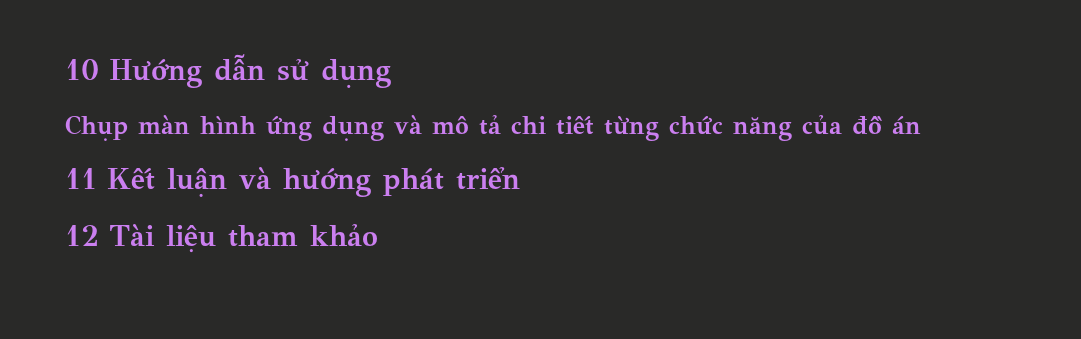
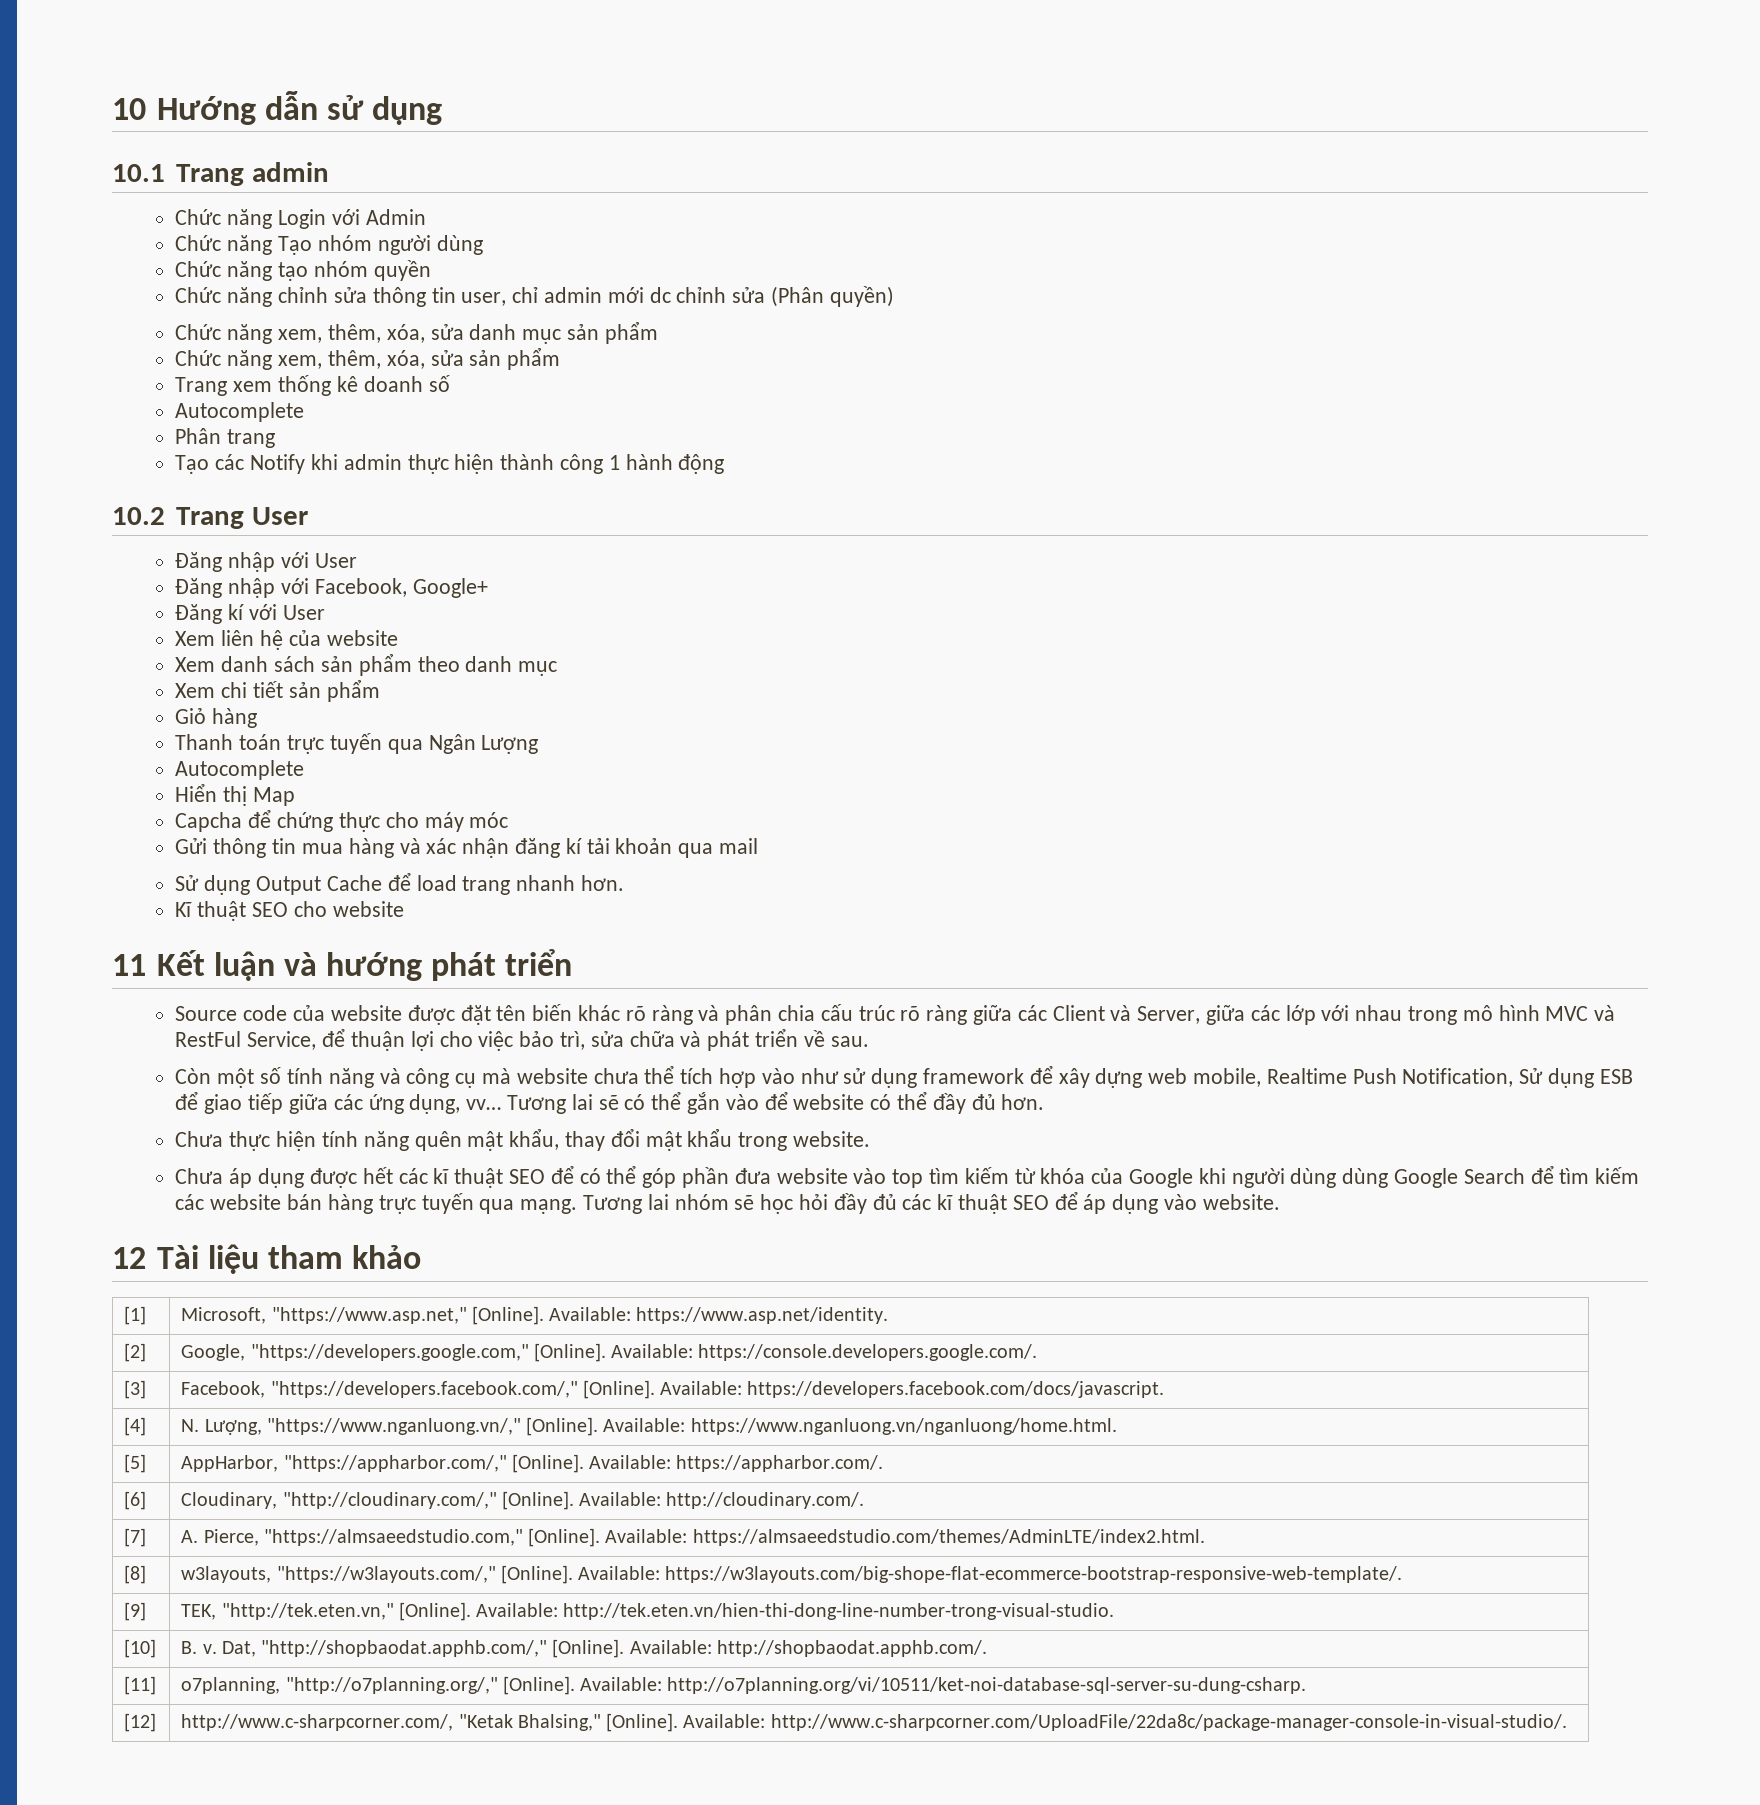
- Chụp màn hình ứng dụng và mô tả chi tiết từng chức năng của đồ án
+ 10.1 Trang admin
+ Chức năng Login với Admin
+ Chức năng Tạo nhóm người dùng
+ Chức năng tạo nhóm quyền
+ Chức năng chỉnh sửa thông tin user, chỉ admin mới dc chỉnh sửa (Phân quyền)
+ Chức năng xem, thêm, xóa, sửa danh mục sản phẩm
+ Chức năng xem, thêm, xóa, sửa sản phẩm
+ Trang xem thống kê doanh số
+ Autocomplete
+ Phân trang
+ Tạo các Notify khi admin thực hiện thành công 1 hành động
+ 10.2 Trang User
+ Đăng nhập với User
+ Đăng nhập với Facebook, Google+
+ Đăng kí với User
+ Xem liên hệ của website
+ Xem danh sách sản phẩm theo danh mục
+ Xem chi tiết sản phẩm
+ Giỏ hàng
+ Thanh toán trực tuyến qua Ngân Lượng
+ Autocomplete
+ Hiển thị Map
+ Capcha để chứng thực cho máy móc
+ Gửi thông tin mua hàng và xác nhận đăng kí tải khoản qua mail
+ Sử dụng Output Cache để load trang nhanh hơn.
+ Kĩ thuật SEO cho website
+ Source code của website được đặt tên biến khác rõ ràng và phân chia cấu trúc rõ ràng giữa các Client và Server, giữa các lớp với nhau trong mô hình MVC và RestFul Service, để thuận lợi cho việc bảo trì, sửa chữa và phát triển về sau.
+ Còn một số tính năng và công cụ mà website chưa thể tích hợp vào như sử dụng framework để xây dựng web mobile, Realtime Push Notification, Sử dụng ESB để giao tiếp giữa các ứng dụng, vv… Tương lai sẽ có thể gắn vào để website có thể đầy đủ hơn.
+ Chưa thực hiện tính năng quên mật khẩu, thay đổi mật khẩu trong website.
+ Chưa áp dụng được hết các kĩ thuật SEO để có thể góp phần đưa website vào top tìm kiếm từ khóa của Google khi người dùng dùng Google Search để tìm kiếm các website bán hàng trực tuyến qua mạng. Tương lai nhóm sẽ học hỏi đầy đủ các kĩ thuật SEO để áp dụng vào website.
+ [1] | Microsoft, "https://www.asp.net," [Online]. Available: https://www.asp.net/identity.
+ [2] | Google, "https://developers.google.com," [Online]. Available: https://console.developers.google.com/.
+ [3] | Facebook, "https://developers.facebook.com/," [Online]. Available: https://developers.facebook.com/docs/javascript.
+ [4] | N. Lượng, "https://www.nganluong.vn/," [Online]. Available: https://www.nganluong.vn/nganluong/home.html.
+ [5] | AppHarbor, "https://appharbor.com/," [Online]. Available: https://appharbor.com/.
+ [6] | Cloudinary, "http://cloudinary.com/," [Online]. Available: http://cloudinary.com/.
+ [7] | A. Pierce, "https://almsaeedstudio.com," [Online]. Available: https://almsaeedstudio.com/themes/AdminLTE/index2.html.
+ [8] | w3layouts, "https://w3layouts.com/," [Online]. Available: https://w3layouts.com/big-shope-flat-ecommerce-bootstrap-responsive-web-template/.
+ [9] | TEK, "http://tek.eten.vn," [Online]. Available: http://tek.eten.vn/hien-thi-dong-line-number-trong-visual-studio.
+ [10] | B. v. Dat, "http://shopbaodat.apphb.com/," [Online]. Available: http://shopbaodat.apphb.com/.
+ [11] | o7planning, "http://o7planning.org/," [Online]. Available: http://o7planning.org/vi/10511/ket-noi-database-sql-server-su-dung-csharp.
+ [12] | http://www.c-sharpcorner.com/, "Ketak Bhalsing," [Online]. Available: http://www.c-sharpcorner.com/UploadFile/22da8c/package-manager-console-in-visual-studio/.

